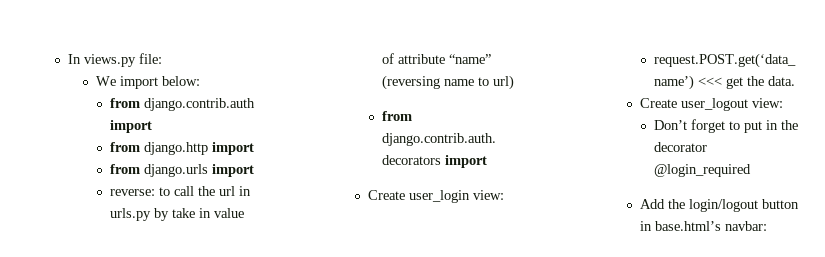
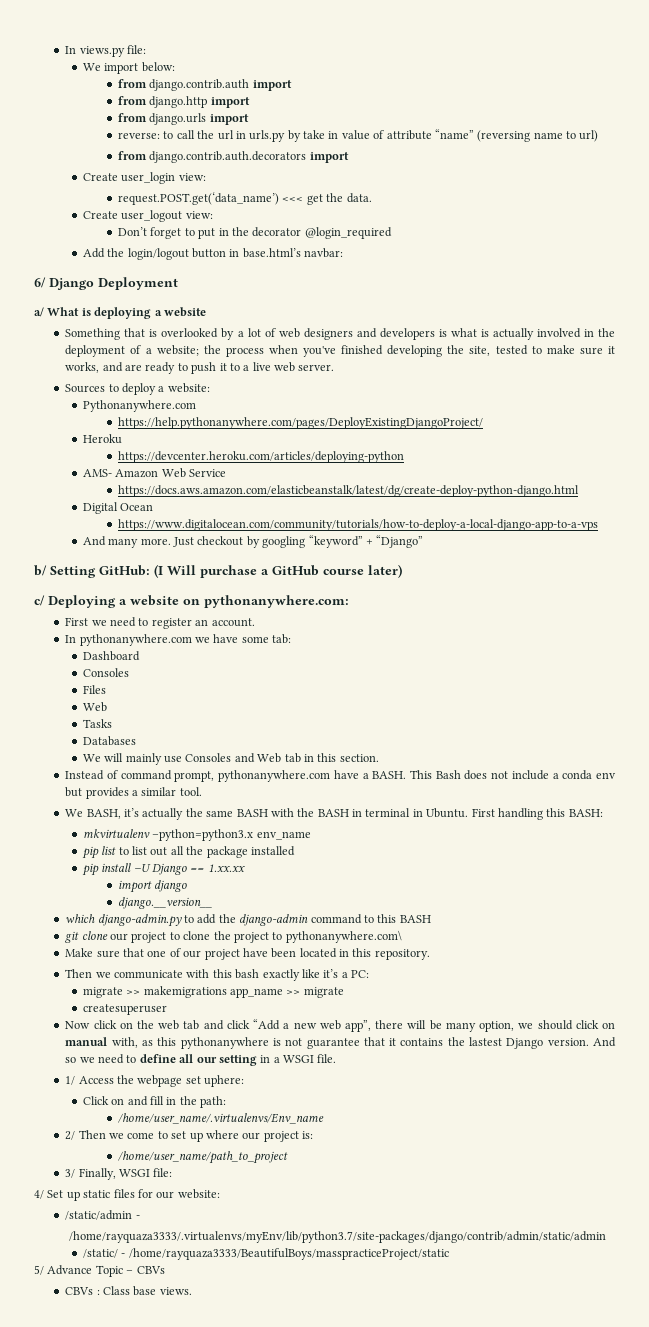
+ 6/ Django Deployment
+ a/ What is deploying a website
+ Something that is overlooked by a lot of web designers and developers is what is actually involved in the deployment of a website; the process when you've finished developing the site, tested to make sure it works, and are ready to push it to a live web server.
+ Sources to deploy a website:
+ Pythonanywhere.com
+ https://help.pythonanywhere.com/pages/DeployExistingDjangoProject/
+ Heroku
+ https://devcenter.heroku.com/articles/deploying-python
+ AMS- Amazon Web Service
+ https://docs.aws.amazon.com/elasticbeanstalk/latest/dg/create-deploy-python-django.html
+ Digital Ocean
+ https://www.digitalocean.com/community/tutorials/how-to-deploy-a-local-django-app-to-a-vps
+ And many more. Just checkout by googling “keyword” + “Django”
+ b/ Setting GitHub: (I Will purchase a GitHub course later)
+ c/ Deploying a website on pythonanywhere.com:
+ First we need to register an account.
+ In pythonanywhere.com we have some tab:
+ Dashboard
+ Consoles
+ Files
+ Web
+ Tasks
+ Databases
+ We will mainly use Consoles and Web tab in this section.
+ Instead of command prompt, pythonanywhere.com have a BASH. This Bash does not include a conda env but provides a similar tool.
+ We BASH, it’s actually the same BASH with the BASH in terminal in Ubuntu. First handling this BASH:
+ mkvirtualenv –python=python3.x env_name
+ pip list to list out all the package installed
+ pip install –U Django == 1.xx.xx
+ import django
+ django.__version__
+ which django-admin.py to add the django-admin command to this BASH
+ git clone our project to clone the project to pythonanywhere.com\
+ Make sure that one of our project have been located in this repository.
+ Then we communicate with this bash exactly like it’s a PC:
+ migrate >> makemigrations app_name >> migrate
+ createsuperuser
+ Now click on the web tab and click “Add a new web app”, there will be many option, we should click on manual with, as this pythonanywhere is not guarantee that it contains the lastest Django version. And so we need to define all our setting in a WSGI file.
+ 1/ Access the webpage set uphere:
+ Click on and fill in the path:
+ /home/user_name/.virtualenvs/Env_name
+ 2/ Then we come to set up where our project is:
+ /home/user_name/path_to_project
+ 3/ Finally, WSGI file:
+ 4/ Set up static files for our website:
+ /static/admin -
+ /home/rayquaza3333/.virtualenvs/myEnv/lib/python3.7/site-packages/django/contrib/admin/static/admin
+ /static/ - /home/rayquaza3333/BeautifulBoys/masspracticeProject/static
+ 5/ Advance Topic – CBVs
+ CBVs : Class base views.

